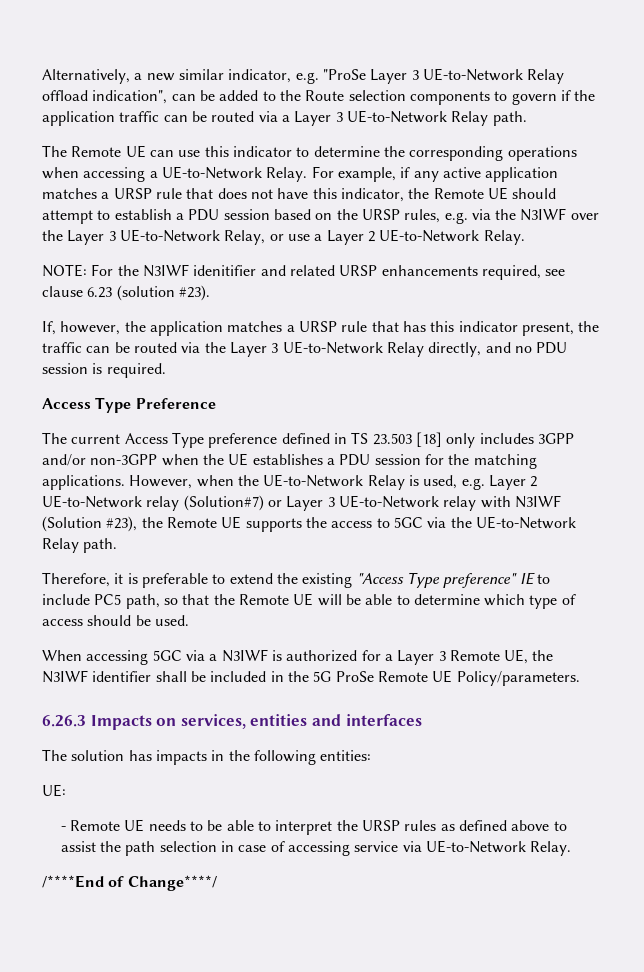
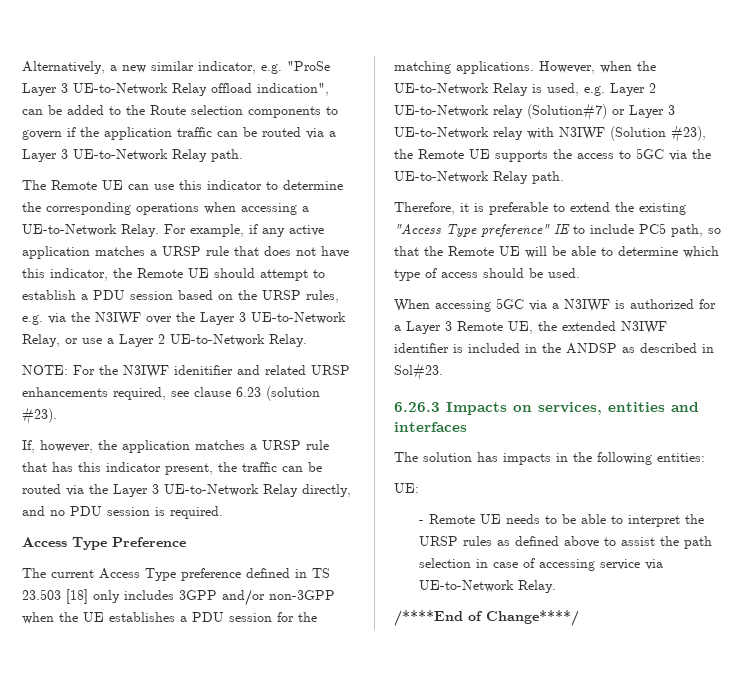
- When accessing 5GC via a N3IWF is authorized for a Layer 3 Remote UE, the N3IWF identifier shall be included in the 5G ProSe Remote UE Policy/parameters.
+ When accessing 5GC via a N3IWF is authorized for a Layer 3 Remote UE, the extended N3IWF identifier is included in the ANDSP as described in Sol#23.

